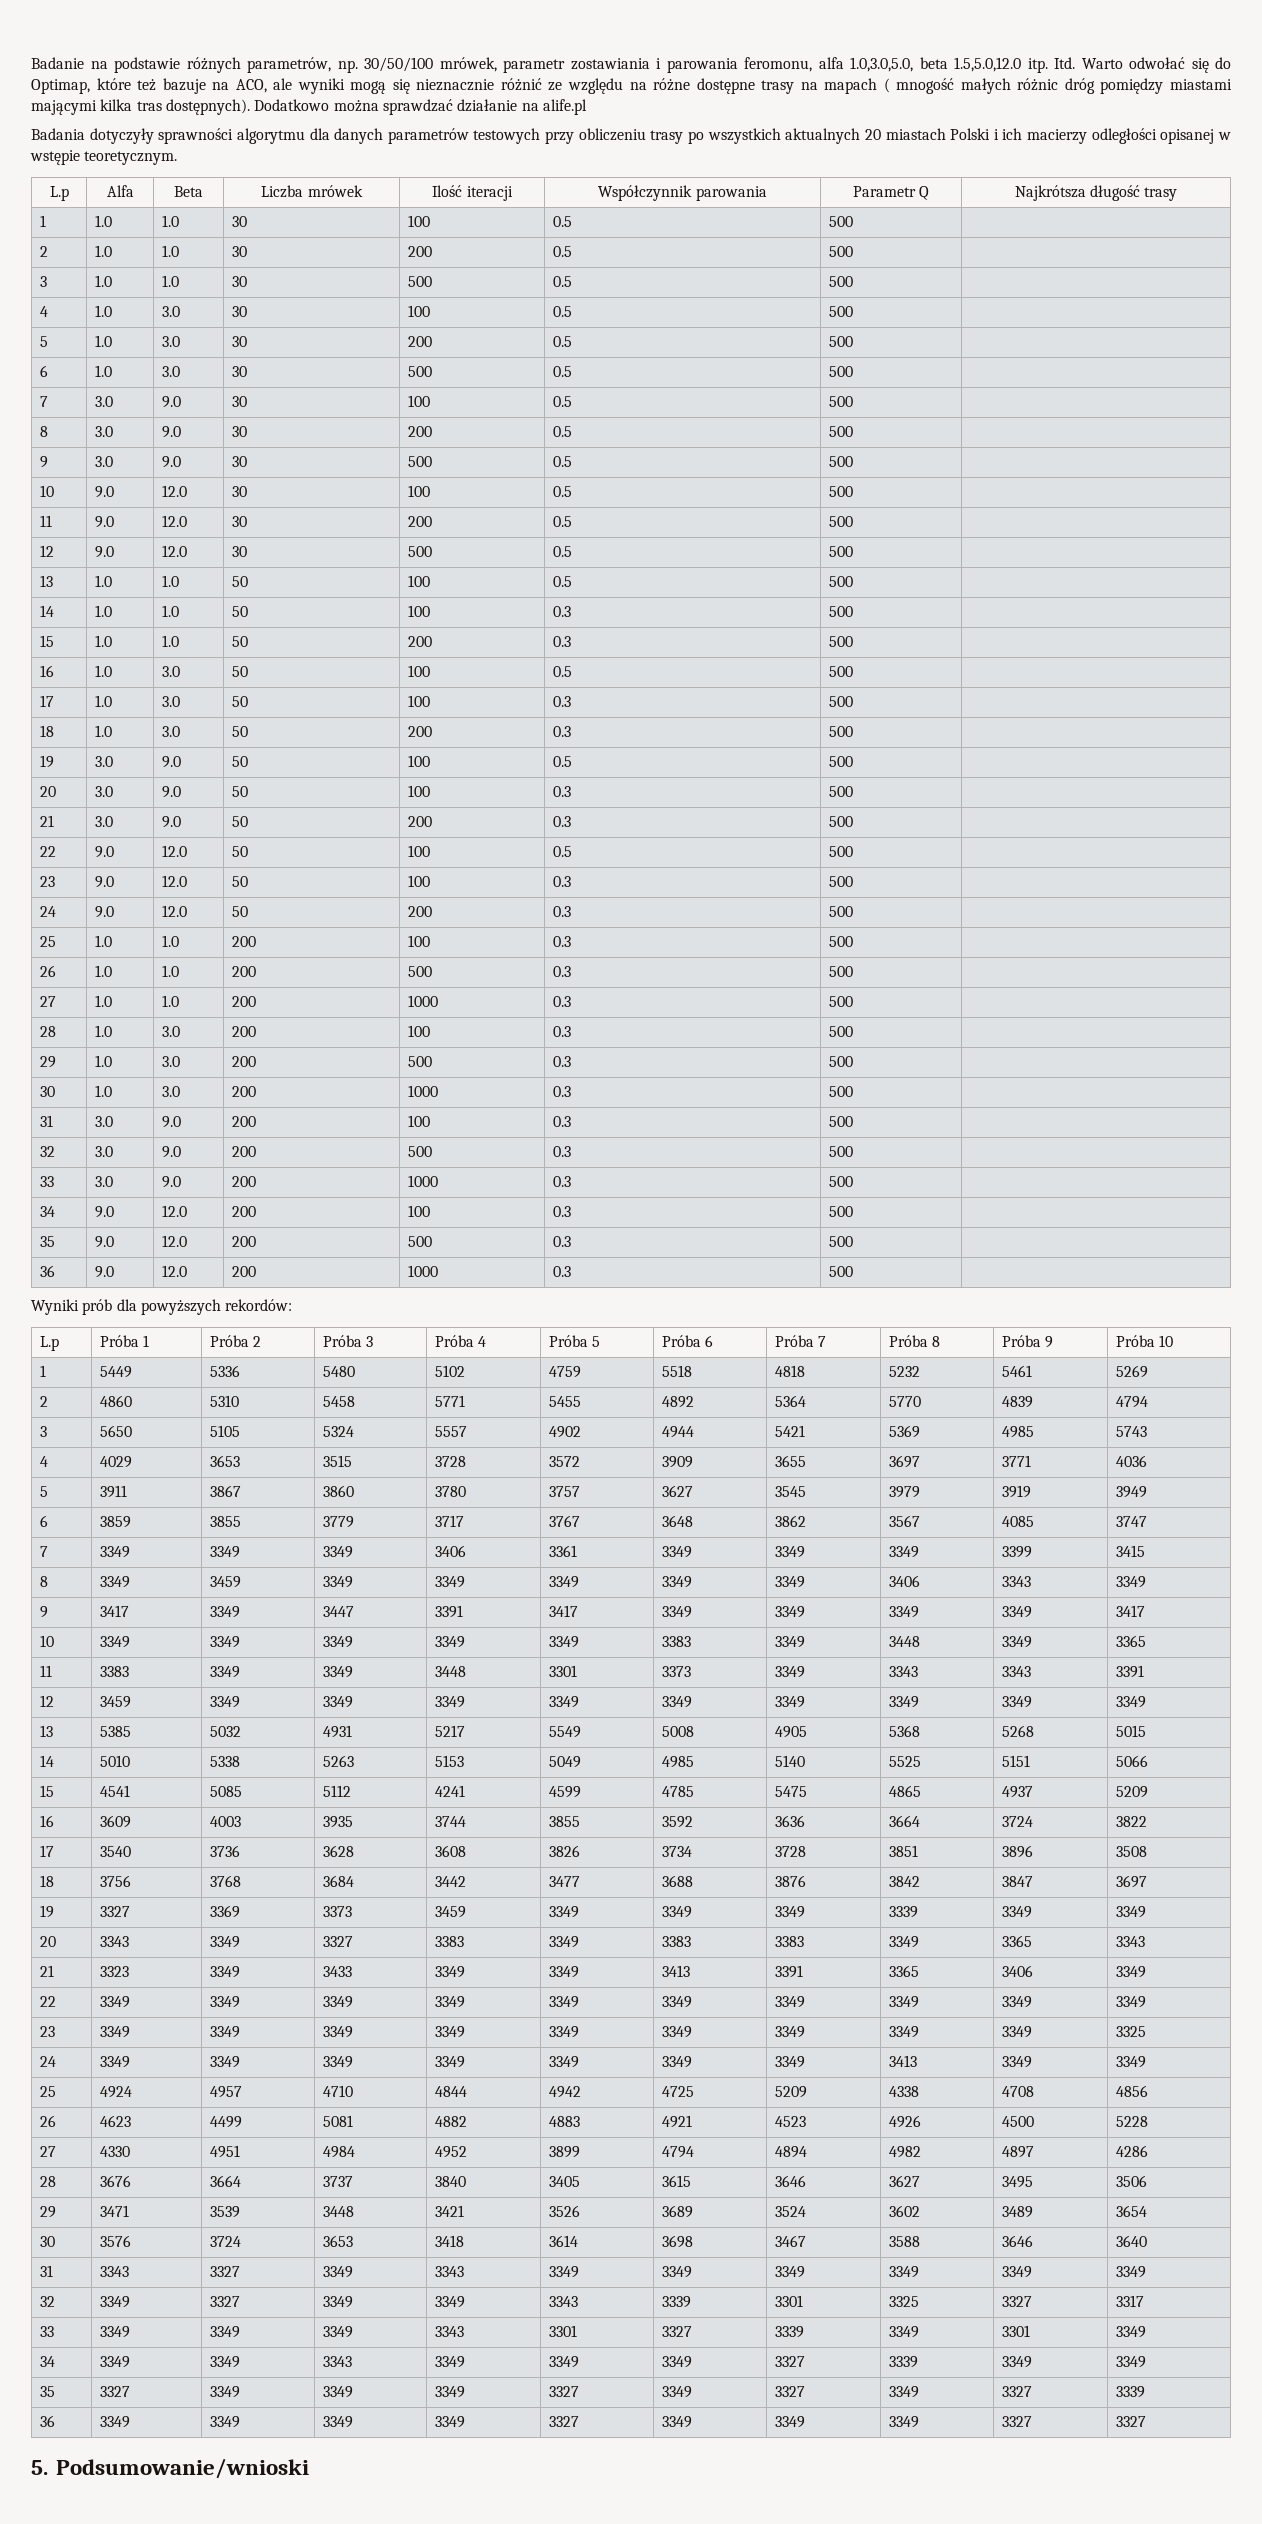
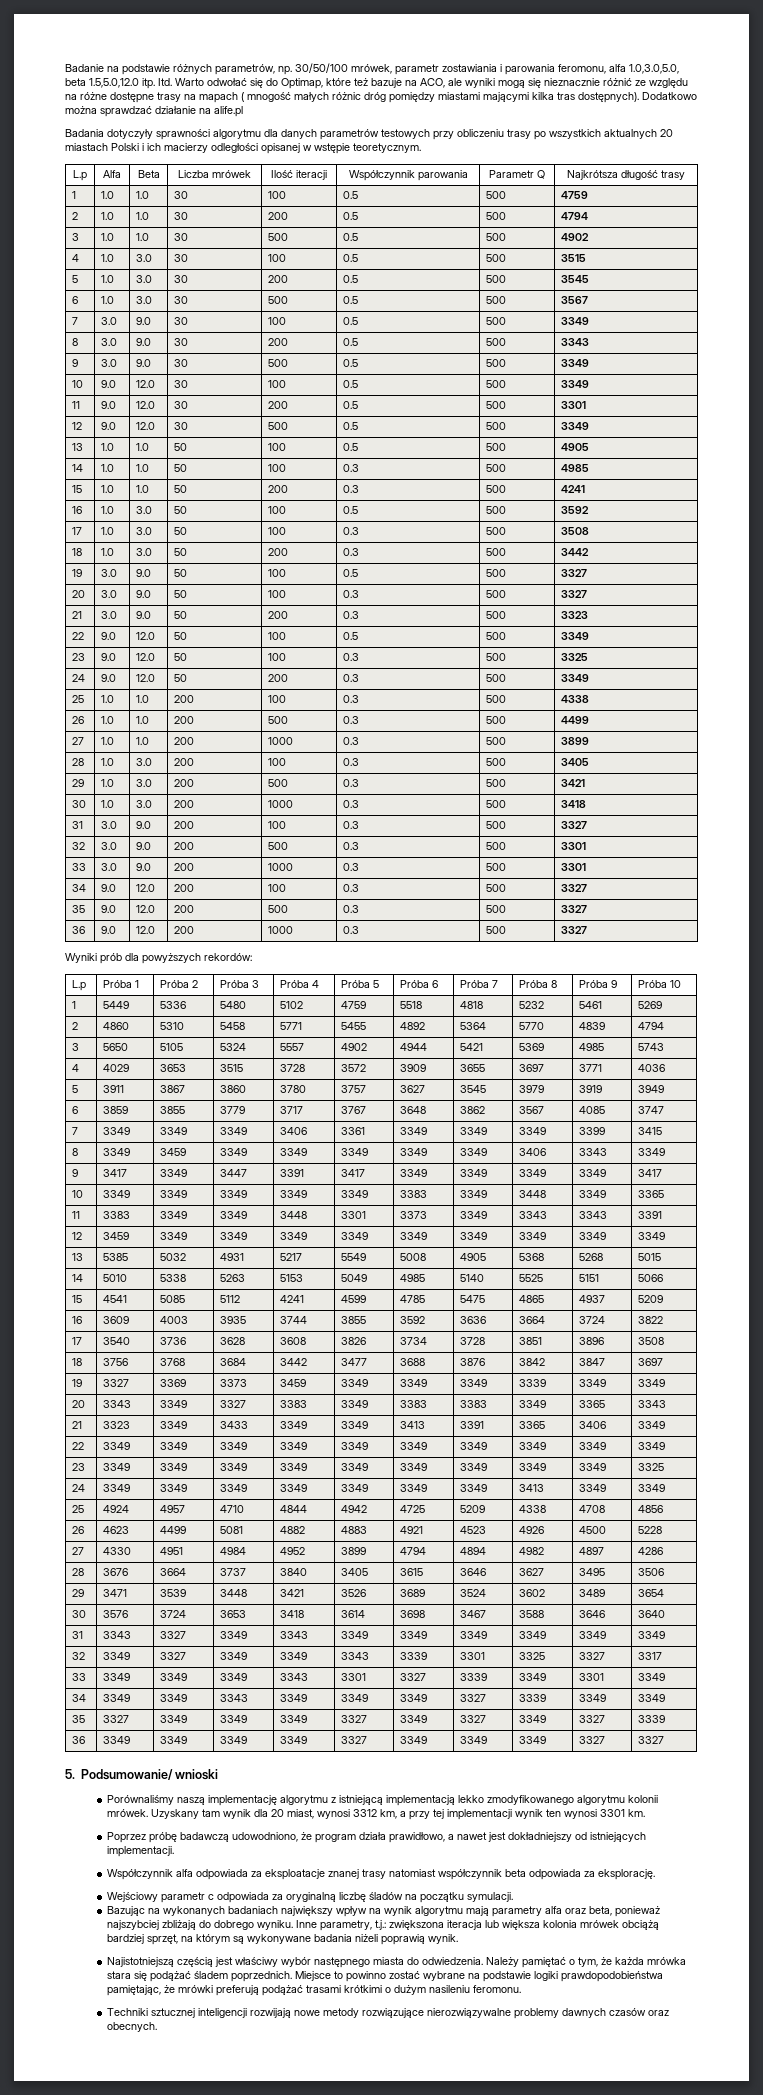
- 1 | 1.0 | 1.0 | 30 | 100 | 0.5 | 500 |
+ 1 | 1.0 | 1.0 | 30 | 100 | 0.5 | 500 | 4759
- 2 | 1.0 | 1.0 | 30 | 200 | 0.5 | 500 |
+ 2 | 1.0 | 1.0 | 30 | 200 | 0.5 | 500 | 4794
- 3 | 1.0 | 1.0 | 30 | 500 | 0.5 | 500 |
+ 3 | 1.0 | 1.0 | 30 | 500 | 0.5 | 500 | 4902
- 4 | 1.0 | 3.0 | 30 | 100 | 0.5 | 500 |
+ 4 | 1.0 | 3.0 | 30 | 100 | 0.5 | 500 | 3515
- 5 | 1.0 | 3.0 | 30 | 200 | 0.5 | 500 |
+ 5 | 1.0 | 3.0 | 30 | 200 | 0.5 | 500 | 3545
- 6 | 1.0 | 3.0 | 30 | 500 | 0.5 | 500 |
+ 6 | 1.0 | 3.0 | 30 | 500 | 0.5 | 500 | 3567
- 7 | 3.0 | 9.0 | 30 | 100 | 0.5 | 500 |
+ 7 | 3.0 | 9.0 | 30 | 100 | 0.5 | 500 | 3349
- 8 | 3.0 | 9.0 | 30 | 200 | 0.5 | 500 |
+ 8 | 3.0 | 9.0 | 30 | 200 | 0.5 | 500 | 3343
- 9 | 3.0 | 9.0 | 30 | 500 | 0.5 | 500 |
+ 9 | 3.0 | 9.0 | 30 | 500 | 0.5 | 500 | 3349
- 10 | 9.0 | 12.0 | 30 | 100 | 0.5 | 500 |
+ 10 | 9.0 | 12.0 | 30 | 100 | 0.5 | 500 | 3349
- 11 | 9.0 | 12.0 | 30 | 200 | 0.5 | 500 |
+ 11 | 9.0 | 12.0 | 30 | 200 | 0.5 | 500 | 3301
- 12 | 9.0 | 12.0 | 30 | 500 | 0.5 | 500 |
+ 12 | 9.0 | 12.0 | 30 | 500 | 0.5 | 500 | 3349
- 13 | 1.0 | 1.0 | 50 | 100 | 0.5 | 500 |
+ 13 | 1.0 | 1.0 | 50 | 100 | 0.5 | 500 | 4905
- 14 | 1.0 | 1.0 | 50 | 100 | 0.3 | 500 |
+ 14 | 1.0 | 1.0 | 50 | 100 | 0.3 | 500 | 4985
- 15 | 1.0 | 1.0 | 50 | 200 | 0.3 | 500 |
+ 15 | 1.0 | 1.0 | 50 | 200 | 0.3 | 500 | 4241
- 16 | 1.0 | 3.0 | 50 | 100 | 0.5 | 500 |
+ 16 | 1.0 | 3.0 | 50 | 100 | 0.5 | 500 | 3592
- 17 | 1.0 | 3.0 | 50 | 100 | 0.3 | 500 |
+ 17 | 1.0 | 3.0 | 50 | 100 | 0.3 | 500 | 3508
- 18 | 1.0 | 3.0 | 50 | 200 | 0.3 | 500 |
+ 18 | 1.0 | 3.0 | 50 | 200 | 0.3 | 500 | 3442
- 19 | 3.0 | 9.0 | 50 | 100 | 0.5 | 500 |
+ 19 | 3.0 | 9.0 | 50 | 100 | 0.5 | 500 | 3327
- 20 | 3.0 | 9.0 | 50 | 100 | 0.3 | 500 |
+ 20 | 3.0 | 9.0 | 50 | 100 | 0.3 | 500 | 3327
- 21 | 3.0 | 9.0 | 50 | 200 | 0.3 | 500 |
+ 21 | 3.0 | 9.0 | 50 | 200 | 0.3 | 500 | 3323
- 22 | 9.0 | 12.0 | 50 | 100 | 0.5 | 500 |
+ 22 | 9.0 | 12.0 | 50 | 100 | 0.5 | 500 | 3349
- 23 | 9.0 | 12.0 | 50 | 100 | 0.3 | 500 |
+ 23 | 9.0 | 12.0 | 50 | 100 | 0.3 | 500 | 3325
- 24 | 9.0 | 12.0 | 50 | 200 | 0.3 | 500 |
+ 24 | 9.0 | 12.0 | 50 | 200 | 0.3 | 500 | 3349
- 25 | 1.0 | 1.0 | 200 | 100 | 0.3 | 500 |
+ 25 | 1.0 | 1.0 | 200 | 100 | 0.3 | 500 | 4338
- 26 | 1.0 | 1.0 | 200 | 500 | 0.3 | 500 |
+ 26 | 1.0 | 1.0 | 200 | 500 | 0.3 | 500 | 4499
- 27 | 1.0 | 1.0 | 200 | 1000 | 0.3 | 500 |
+ 27 | 1.0 | 1.0 | 200 | 1000 | 0.3 | 500 | 3899
- 28 | 1.0 | 3.0 | 200 | 100 | 0.3 | 500 |
+ 28 | 1.0 | 3.0 | 200 | 100 | 0.3 | 500 | 3405
- 29 | 1.0 | 3.0 | 200 | 500 | 0.3 | 500 |
+ 29 | 1.0 | 3.0 | 200 | 500 | 0.3 | 500 | 3421
- 30 | 1.0 | 3.0 | 200 | 1000 | 0.3 | 500 |
+ 30 | 1.0 | 3.0 | 200 | 1000 | 0.3 | 500 | 3418
- 31 | 3.0 | 9.0 | 200 | 100 | 0.3 | 500 |
+ 31 | 3.0 | 9.0 | 200 | 100 | 0.3 | 500 | 3327
- 32 | 3.0 | 9.0 | 200 | 500 | 0.3 | 500 |
+ 32 | 3.0 | 9.0 | 200 | 500 | 0.3 | 500 | 3301
- 33 | 3.0 | 9.0 | 200 | 1000 | 0.3 | 500 |
+ 33 | 3.0 | 9.0 | 200 | 1000 | 0.3 | 500 | 3301
- 34 | 9.0 | 12.0 | 200 | 100 | 0.3 | 500 |
+ 34 | 9.0 | 12.0 | 200 | 100 | 0.3 | 500 | 3327
- 35 | 9.0 | 12.0 | 200 | 500 | 0.3 | 500 |
+ 35 | 9.0 | 12.0 | 200 | 500 | 0.3 | 500 | 3327
- 36 | 9.0 | 12.0 | 200 | 1000 | 0.3 | 500 |
+ 36 | 9.0 | 12.0 | 200 | 1000 | 0.3 | 500 | 3327
- 5. Podsumowanie/wnioski
+ 5. Podsumowanie/ wnioski
+ Porównaliśmy naszą implementację algorytmu z istniejącą implementacją lekko zmodyfikowanego algorytmu kolonii mrówek. Uzyskany tam wynik dla 20 miast, wynosi 3312 km, a przy tej implementacji wynik ten wynosi 3301 km.
+ Poprzez próbę badawczą udowodniono, że program działa prawidłowo, a nawet jest dokładniejszy od istniejących implementacji.
+ Współczynnik alfa odpowiada za eksploatacje znanej trasy natomiast współczynnik beta odpowiada za eksplorację.
+ Wejściowy parametr c odpowiada za oryginalną liczbę śladów na początku symulacji.
+ Bazując na wykonanych badaniach największy wpływ na wynik algorytmu mają parametry alfa oraz beta, ponieważ najszybciej zbliżają do dobrego wyniku. Inne parametry, t.j.: zwiększona iteracja lub większa kolonia mrówek obciążą bardziej sprzęt, na którym są wykonywane badania niżeli poprawią wynik.
+ Najistotniejszą częścią jest właściwy wybór następnego miasta do odwiedzenia. Należy pamiętać o tym, że każda mrówka stara się podążać śladem poprzednich. Miejsce to powinno zostać wybrane na podstawie logiki prawdopodobieństwa pamiętając, że mrówki preferują podążać trasami krótkimi o dużym nasileniu feromonu.
+ Techniki sztucznej inteligencji rozwijają nowe metody rozwiązujące nierozwiązywalne problemy dawnych czasów oraz obecnych.

